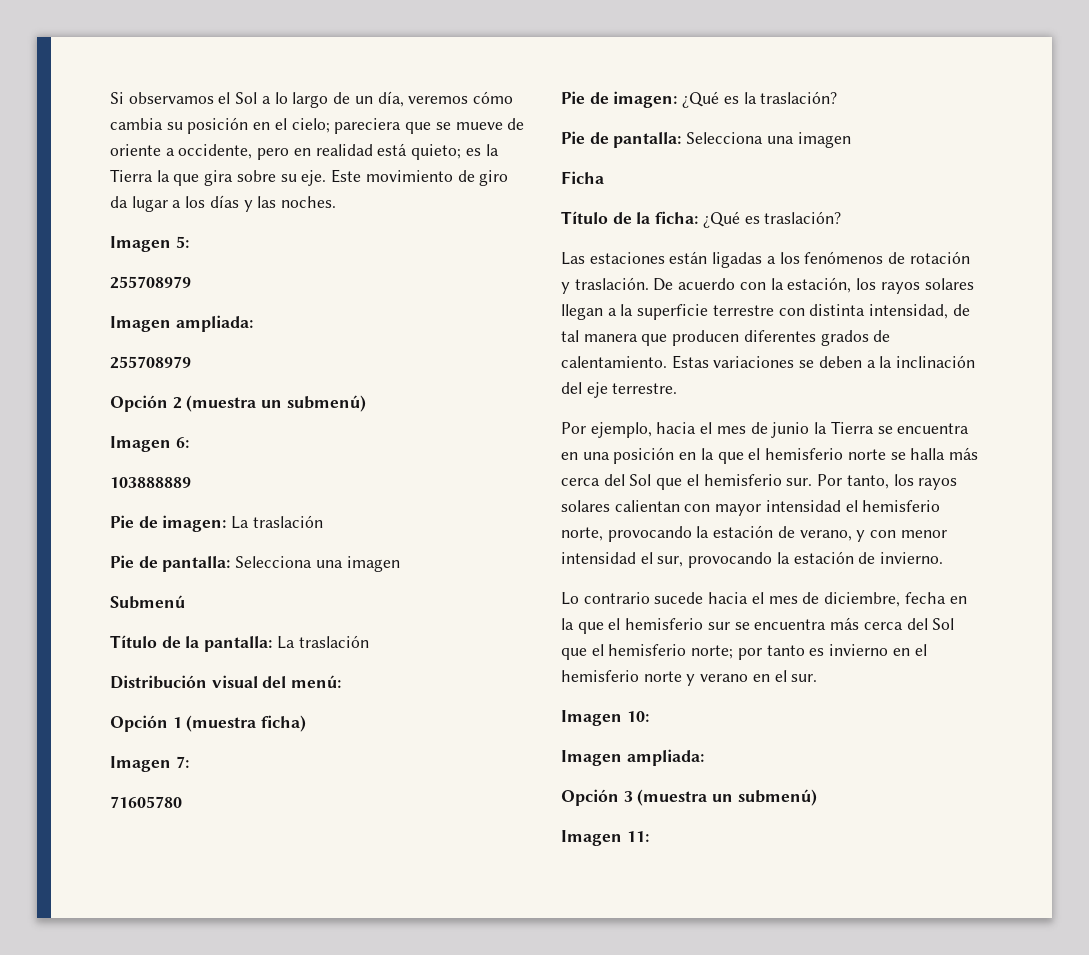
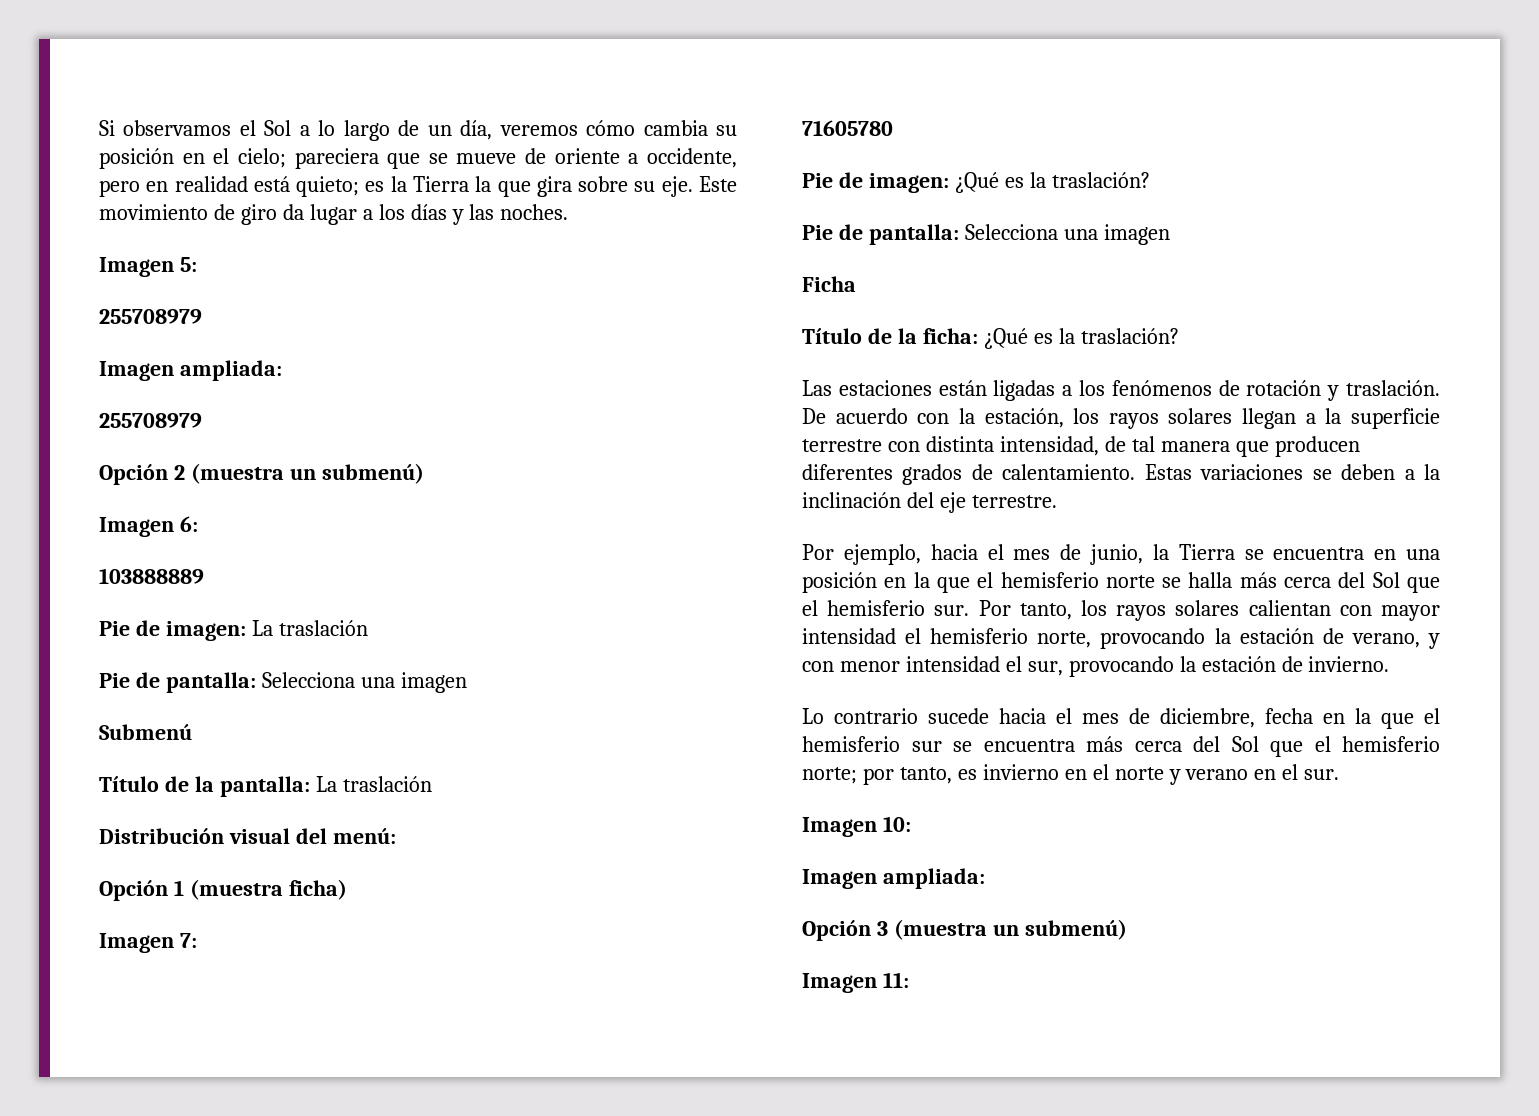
- Título de la ficha: ¿Qué es traslación?
+ Título de la ficha: ¿Qué es la traslación?
- Por ejemplo, hacia el mes de junio la Tierra se encuentra en una posición en la que el hemisferio norte se halla más cerca del Sol que el hemisferio sur.
+ Por ejemplo, hacia el mes de junio, la Tierra se encuentra en una posición en la que el hemisferio norte se halla más cerca del Sol que el hemisferio sur.
- Lo contrario sucede hacia el mes de diciembre, fecha en la que el hemisferio sur se encuentra más cerca del Sol que el hemisferio norte; por tanto es invierno en el hemisferio norte y verano en el sur.
+ Lo contrario sucede hacia el mes de diciembre, fecha en la que el hemisferio sur se encuentra más cerca del Sol que el hemisferio norte; por tanto, es invierno en el norte y verano en el sur.

